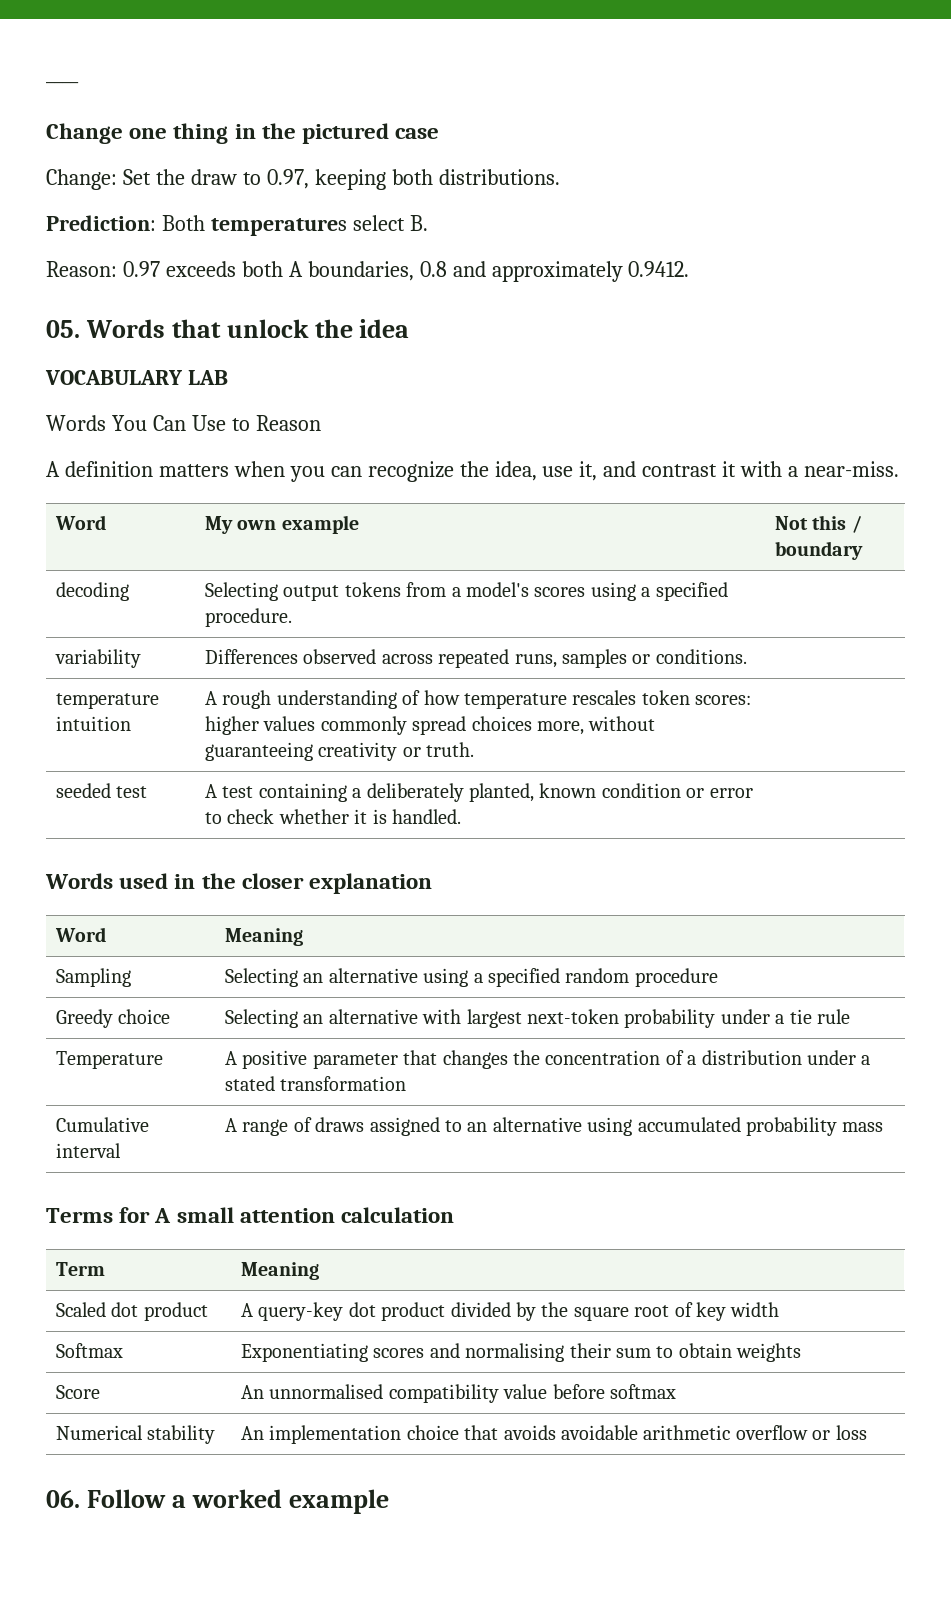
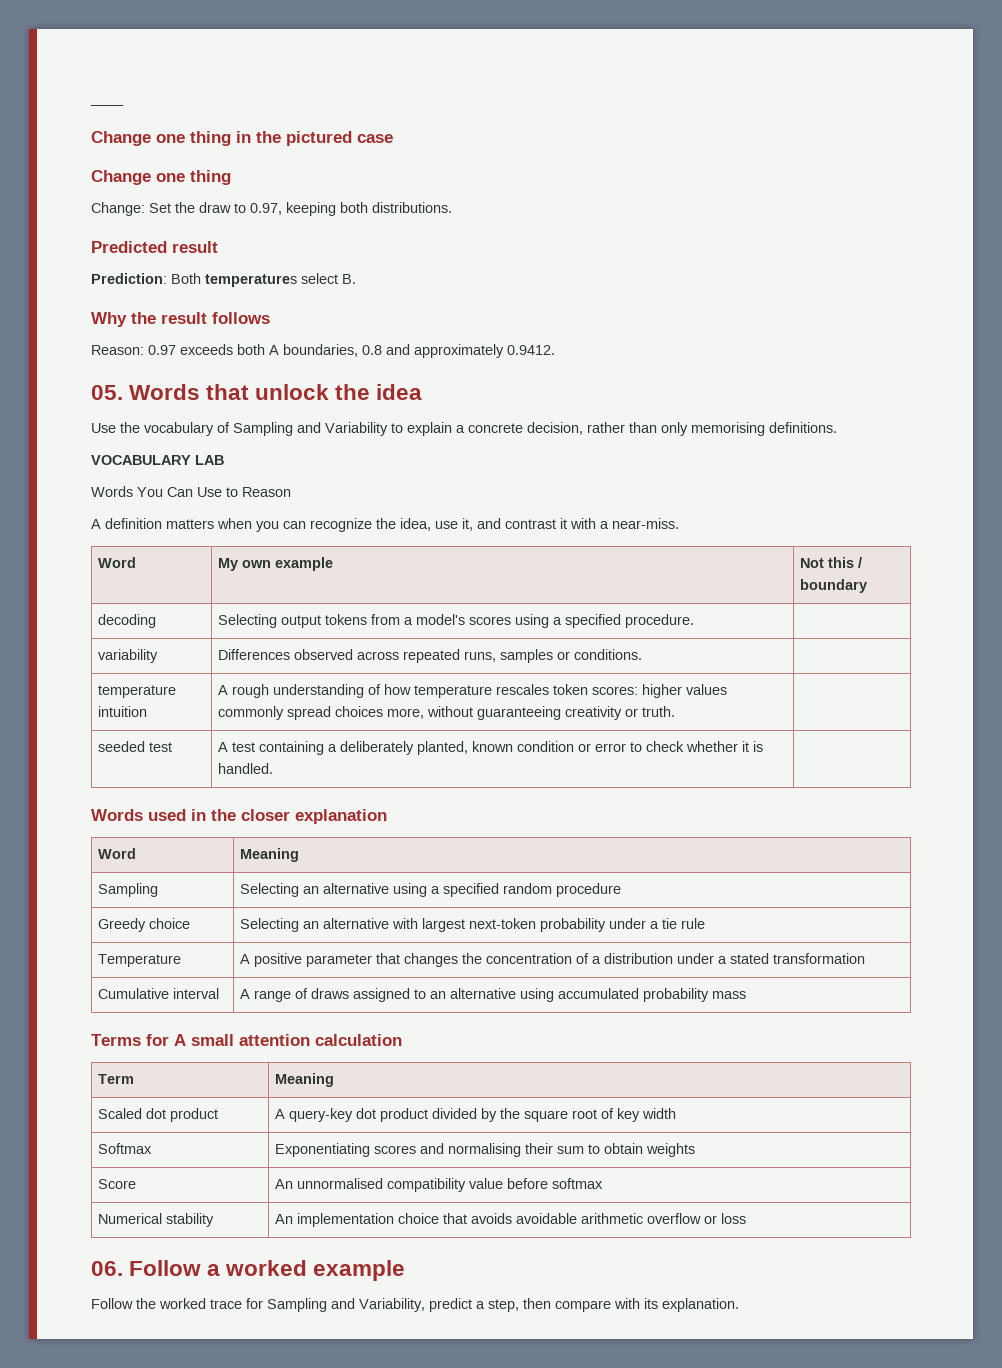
  Change one thing in the pictured case
+ Change one thing
+ Predicted result
+ Why the result follows
+ Use the vocabulary of Sampling and Variability to explain a concrete decision, rather than only memorising definitions.
+ Follow the worked trace for Sampling and Variability, predict a step, then compare with its explanation.

